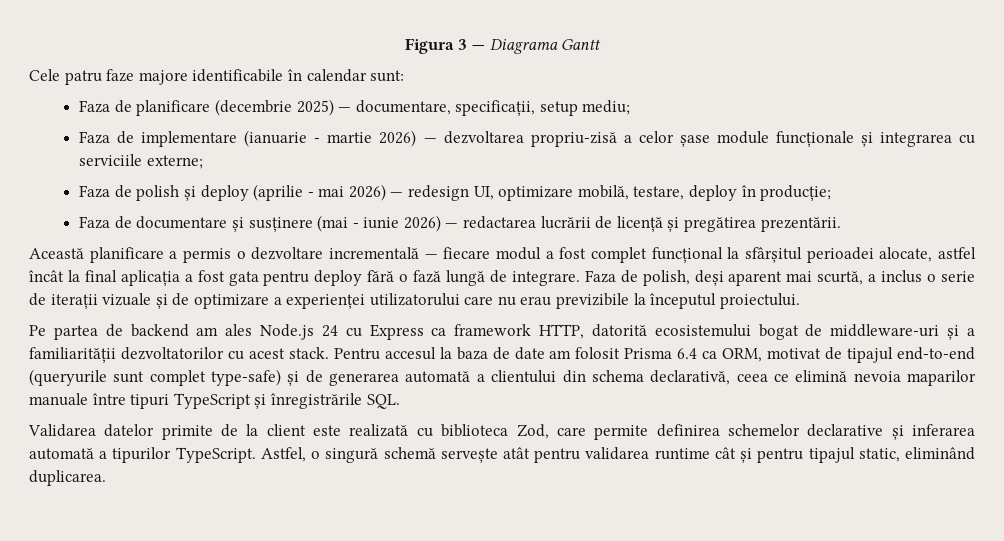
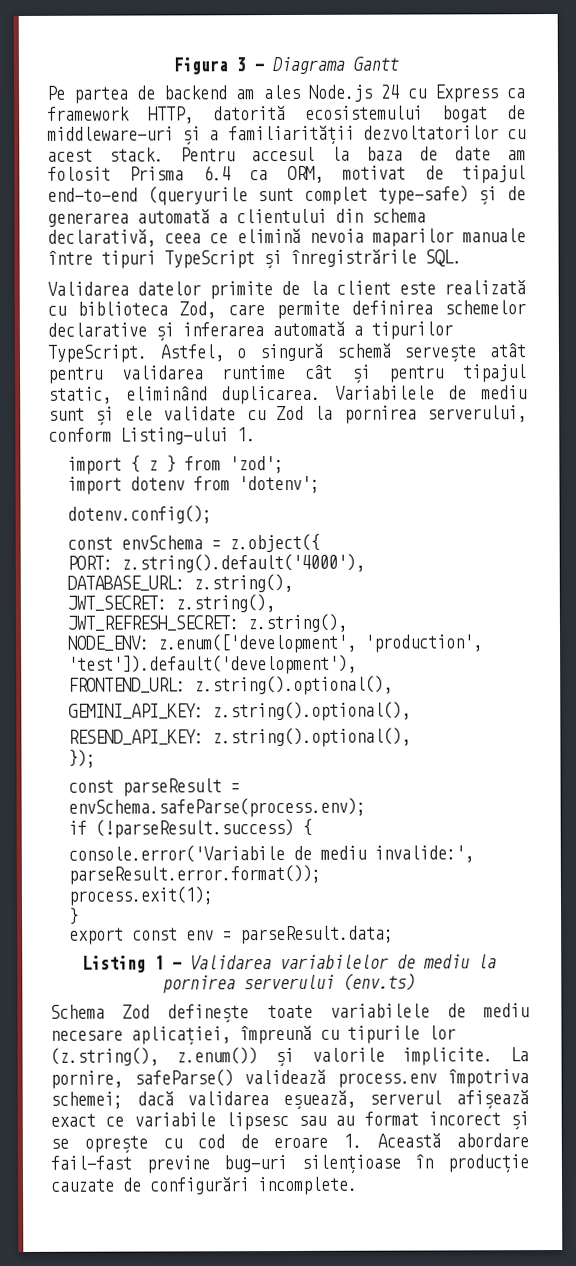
- Cele patru faze majore identificabile în calendar sunt:
- Faza de planificare (decembrie 2025) — documentare, specificații, setup mediu;
- Faza de implementare (ianuarie - martie 2026) — dezvoltarea propriu-zisă a celor șase module funcționale și integrarea cu serviciile externe;
- Faza de polish și deploy (aprilie - mai 2026) — redesign UI, optimizare mobilă, testare, deploy în producție;
- Faza de documentare și susținere (mai - iunie 2026) — redactarea lucrării de licență și pregătirea prezentării.
- Această planificare a permis o dezvoltare incrementală — fiecare modul a fost complet funcțional la sfârșitul perioadei alocate, astfel încât la final aplicația a fost gata pentru deploy fără o fază lungă de integrare. Faza de polish, deși aparent mai scurtă, a inclus o serie de iterații vizuale și de optimizare a experienței utilizatorului care nu erau previzibile la începutul proiectului.
+ Variabilele de mediu sunt și ele validate cu Zod la pornirea serverului, conform Listing-ului 1.
+ import { z } from 'zod';
+ import dotenv from 'dotenv';
+ dotenv.config();
+ const envSchema = z.object({
+ PORT: z.string().default('4000'),
+ DATABASE_URL: z.string(),
+ JWT_SECRET: z.string(),
+ JWT_REFRESH_SECRET: z.string(),
+ NODE_ENV: z.enum(['development', 'production', 'test']).default('development'),
+ FRONTEND_URL: z.string().optional(),
+ GEMINI_API_KEY: z.string().optional(),
+ RESEND_API_KEY: z.string().optional(),
+ });
+ const parseResult = envSchema.safeParse(process.env);
+ if (!parseResult.success) {
+ console.error('Variabile de mediu invalide:', parseResult.error.format());
+ process.exit(1);
+ }
+ export const env = parseResult.data;
+ Listing 1 — Validarea variabilelor de mediu la pornirea serverului (env.ts)
+ Schema Zod definește toate variabilele de mediu necesare aplicației, împreună cu tipurile lor (z.string(), z.enum()) și valorile implicite. La pornire, safeParse() validează process.env împotriva schemei; dacă validarea eșuează, serverul afișează exact ce variabile lipsesc sau au format incorect și se oprește cu cod de eroare 1. Această abordare fail-fast previne bug-uri silențioase în producție cauzate de configurări incomplete.

